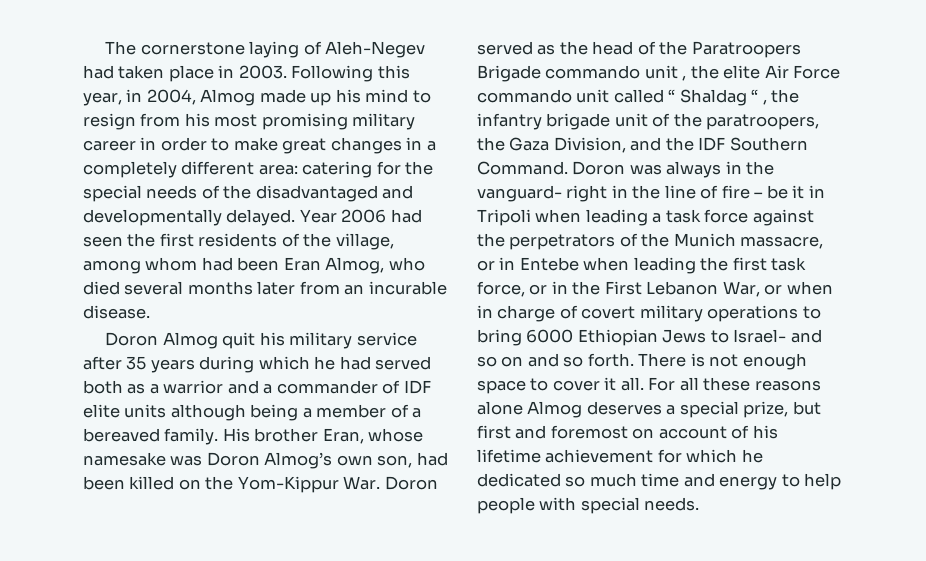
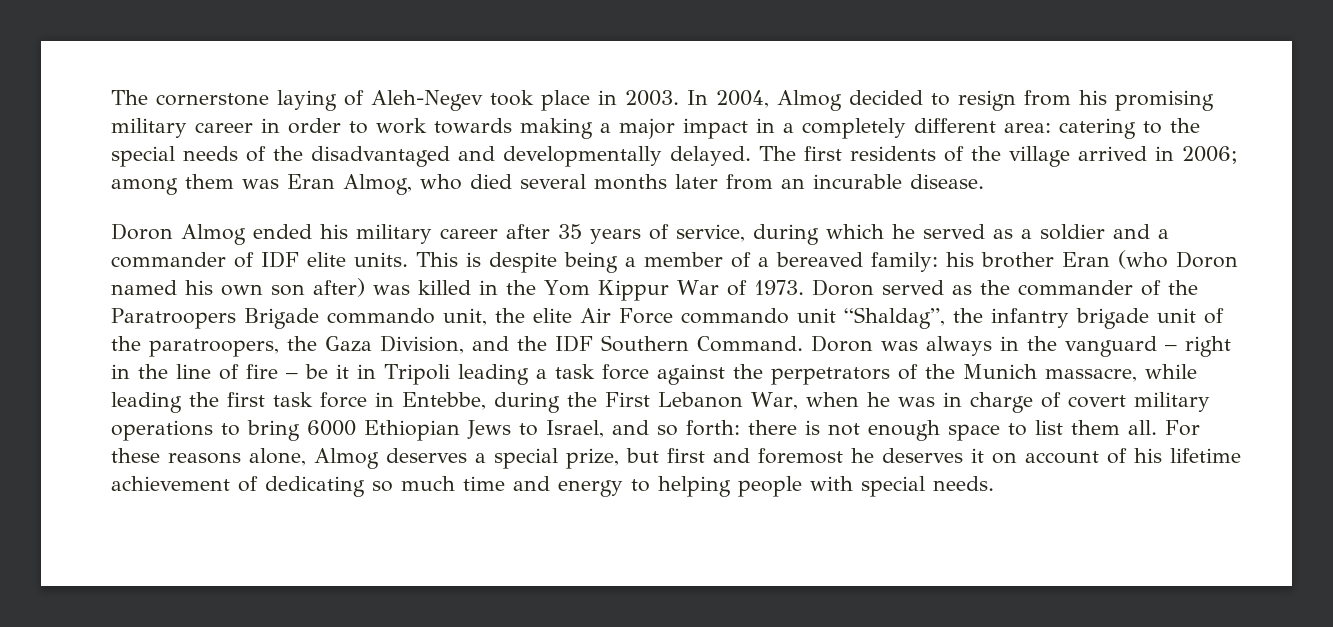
- The cornerstone laying of Aleh-Negev had taken place in 2003.
+ The cornerstone laying of Aleh-Negev took place in 2003.
- Following this year, in 2004, Almog made up his mind to resign from his most promising military career in order to make great changes in a completely different area: catering for the special needs of the disadvantaged and developmentally delayed.
+ In 2004, Almog decided to resign from his promising military career in order to work towards making a major impact in a completely different area: catering to the special needs of the disadvantaged and developmentally delayed.
- Year 2006 had seen the first residents of the village, among whom had been Eran Almog, who died several months later from an incurable disease.
+ The first residents of the village arrived in 2006; among them was Eran Almog, who died several months later from an incurable disease.
- Doron Almog quit his military service after 35 years during which he had served both as a warrior and a commander of IDF elite units although being a member of a bereaved family. His brother Eran, whose namesake was Doron Almog’s own son, had been killed on the Yom-Kippur War. Doron served as the head of the Paratroopers Brigade commando unit , the elite Air Force commando unit called “ Shaldag “ , the infantry brigade unit of the paratroopers, the Gaza Division, and the IDF Southern Command.
+ Doron Almog ended his military career after 35 years of service, during which he served as a soldier and a commander of IDF elite units. This is despite being a member of a bereaved family: his brother Eran (who Doron named his own son after) was killed in the Yom Kippur War of 1973. Doron served as the commander of the Paratroopers Brigade commando unit, the elite Air Force commando unit “Shaldag”, the infantry brigade unit of the paratroopers, the Gaza Division, and the IDF Southern Command.
- Doron was always in the vanguard- right in the line of fire – be it in Tripoli when leading a task force against the perpetrators of the Munich massacre, or in Entebe when leading the first task force, or in the First Lebanon War, or when in charge of covert military operations to bring 6000 Ethiopian Jews to Israel- and so on and so forth. There is not enough space to cover it all.
+ Doron was always in the vanguard – right in the line of fire – be it in Tripoli leading a task force against the perpetrators of the Munich massacre, while leading the first task force in Entebbe, during the First Lebanon War, when he was in charge of covert military operations to bring 6000 Ethiopian Jews to Israel, and so forth: there is not enough space to list them all.
- For all these reasons alone Almog deserves a special prize, but first and foremost on account of his lifetime achievement for which he dedicated so much time and energy to help people with special needs.
+ For these reasons alone, Almog deserves a special prize, but first and foremost he deserves it on account of his lifetime achievement of dedicating so much time and energy to helping people with special needs.

